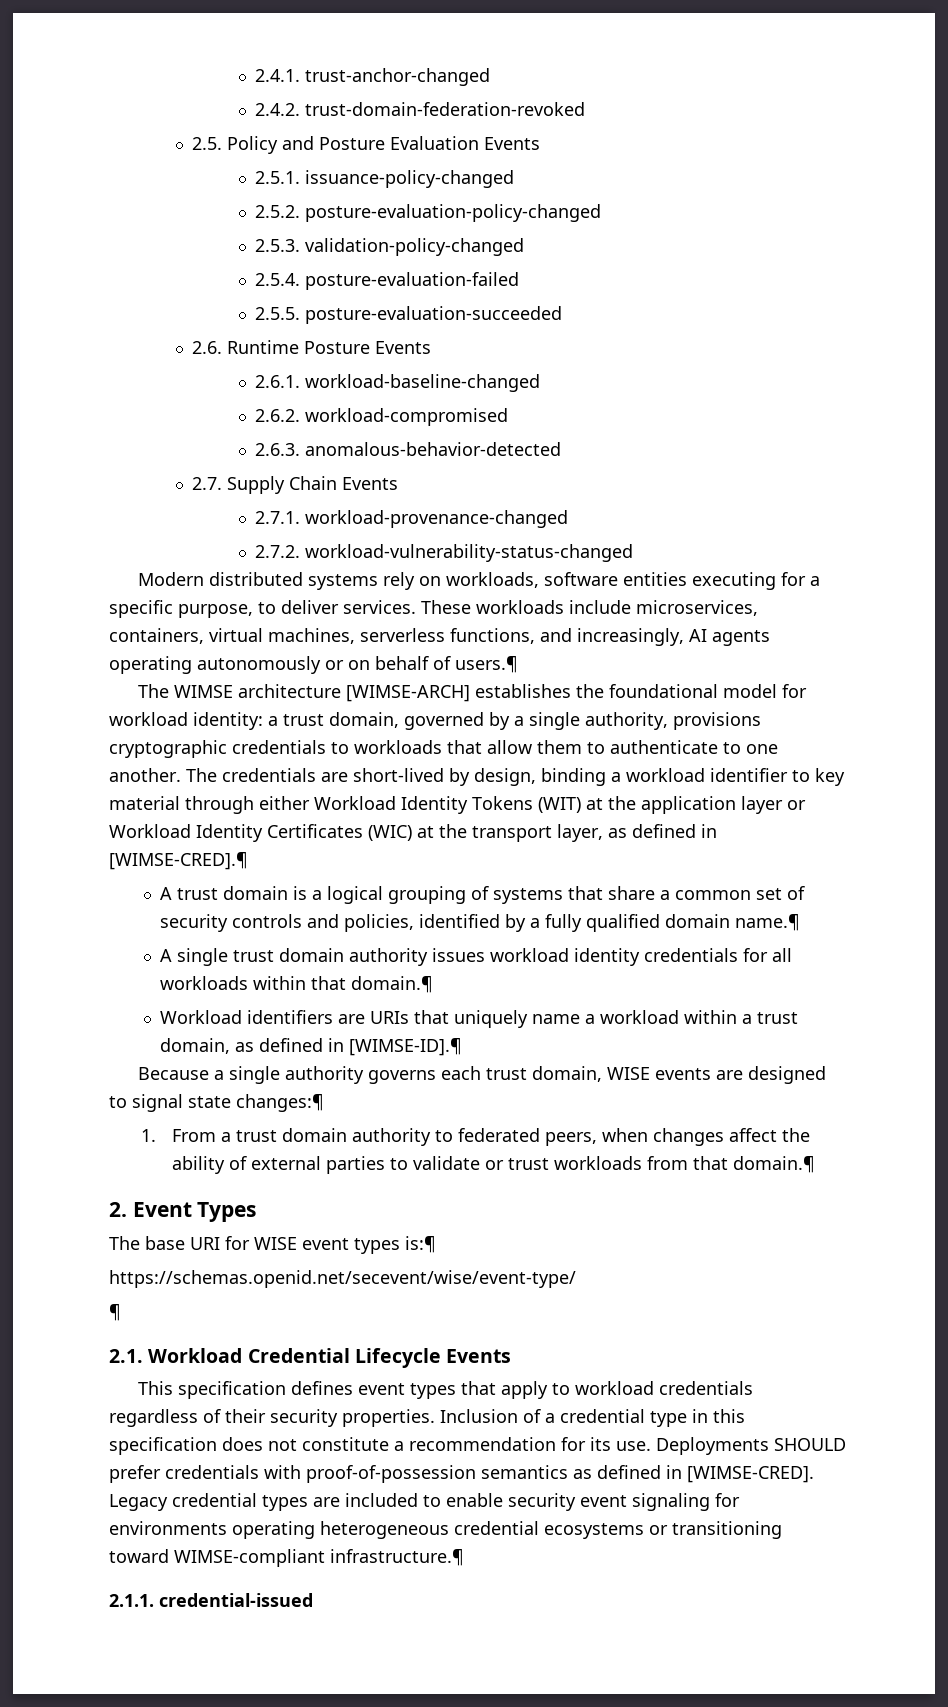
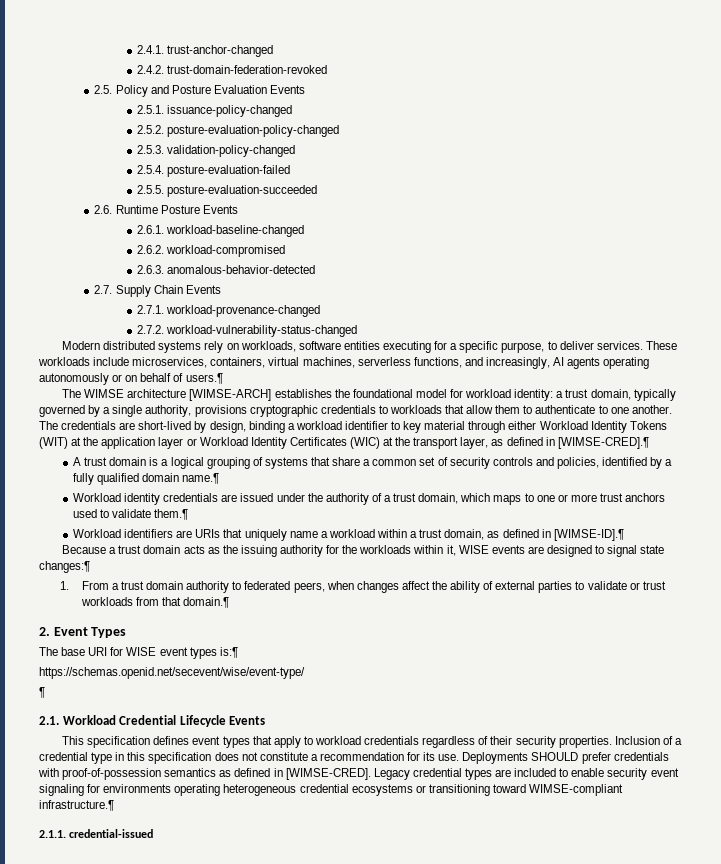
- The WIMSE architecture [WIMSE-ARCH] establishes the foundational model for workload identity: a trust domain, governed by a single authority, provisions cryptographic credentials to workloads that allow them to authenticate to one another.
+ The WIMSE architecture [WIMSE-ARCH] establishes the foundational model for workload identity: a trust domain, typically governed by a single authority, provisions cryptographic credentials to workloads that allow them to authenticate to one another.
- A single trust domain authority issues workload identity credentials for all workloads within that domain.¶
+ Workload identity credentials are issued under the authority of a trust domain, which maps to one or more trust anchors used to validate them.¶
- Because a single authority governs each trust domain, WISE events are designed to signal state changes:¶
+ Because a trust domain acts as the issuing authority for the workloads within it, WISE events are designed to signal state changes:¶

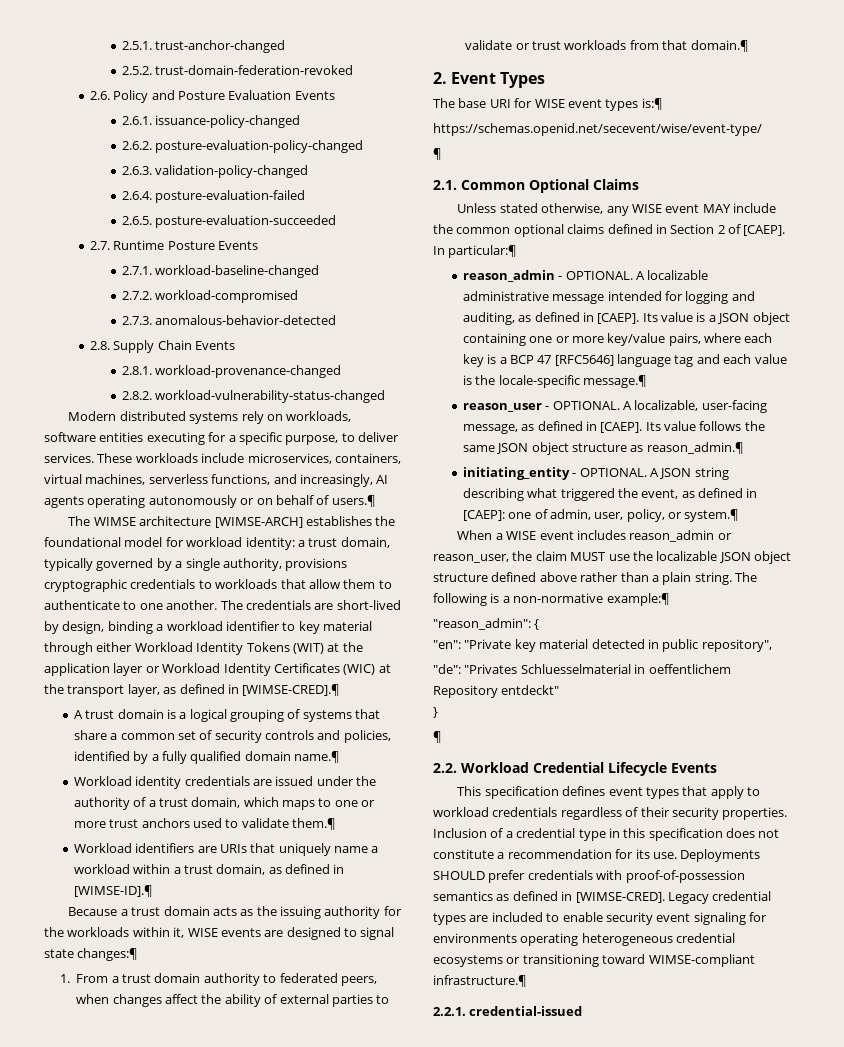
- 2.4.1. trust-anchor-changed
+ 2.5.1. trust-anchor-changed
- 2.4.2. trust-domain-federation-revoked
+ 2.5.2. trust-domain-federation-revoked
- 2.5. Policy and Posture Evaluation Events
+ 2.6. Policy and Posture Evaluation Events
- 2.5.1. issuance-policy-changed
+ 2.6.1. issuance-policy-changed
- 2.5.2. posture-evaluation-policy-changed
+ 2.6.2. posture-evaluation-policy-changed
- 2.5.3. validation-policy-changed
+ 2.6.3. validation-policy-changed
- 2.5.4. posture-evaluation-failed
+ 2.6.4. posture-evaluation-failed
- 2.5.5. posture-evaluation-succeeded
+ 2.6.5. posture-evaluation-succeeded
- 2.6. Runtime Posture Events
+ 2.7. Runtime Posture Events
- 2.6.1. workload-baseline-changed
+ 2.7.1. workload-baseline-changed
- 2.6.2. workload-compromised
+ 2.7.2. workload-compromised
- 2.6.3. anomalous-behavior-detected
+ 2.7.3. anomalous-behavior-detected
- 2.7. Supply Chain Events
+ 2.8. Supply Chain Events
- 2.7.1. workload-provenance-changed
+ 2.8.1. workload-provenance-changed
- 2.7.2. workload-vulnerability-status-changed
+ 2.8.2. workload-vulnerability-status-changed
- 2.1. Workload Credential Lifecycle Events
+ 2.1. Common Optional Claims
+ Unless stated otherwise, any WISE event MAY include the common optional claims defined in Section 2 of [CAEP]. In particular:¶
+ reason_admin - OPTIONAL. A localizable administrative message intended for logging and auditing, as defined in [CAEP]. Its value is a JSON object containing one or more key/value pairs, where each key is a BCP 47 [RFC5646] language tag and each value is the locale-specific message.¶
+ reason_user - OPTIONAL. A localizable, user-facing message, as defined in [CAEP]. Its value follows the same JSON object structure as reason_admin.¶
+ initiating_entity - OPTIONAL. A JSON string describing what triggered the event, as defined in [CAEP]: one of admin, user, policy, or system.¶
+ When a WISE event includes reason_admin or reason_user, the claim MUST use the localizable JSON object structure defined above rather than a plain string. The following is a non-normative example:¶
+ "reason_admin": {
+ "en": "Private key material detected in public repository",
+ "de": "Privates Schluesselmaterial in oeffentlichem Repository entdeckt"
+ }
+ ¶
+ 2.2. Workload Credential Lifecycle Events
- 2.1.1. credential-issued
+ 2.2.1. credential-issued

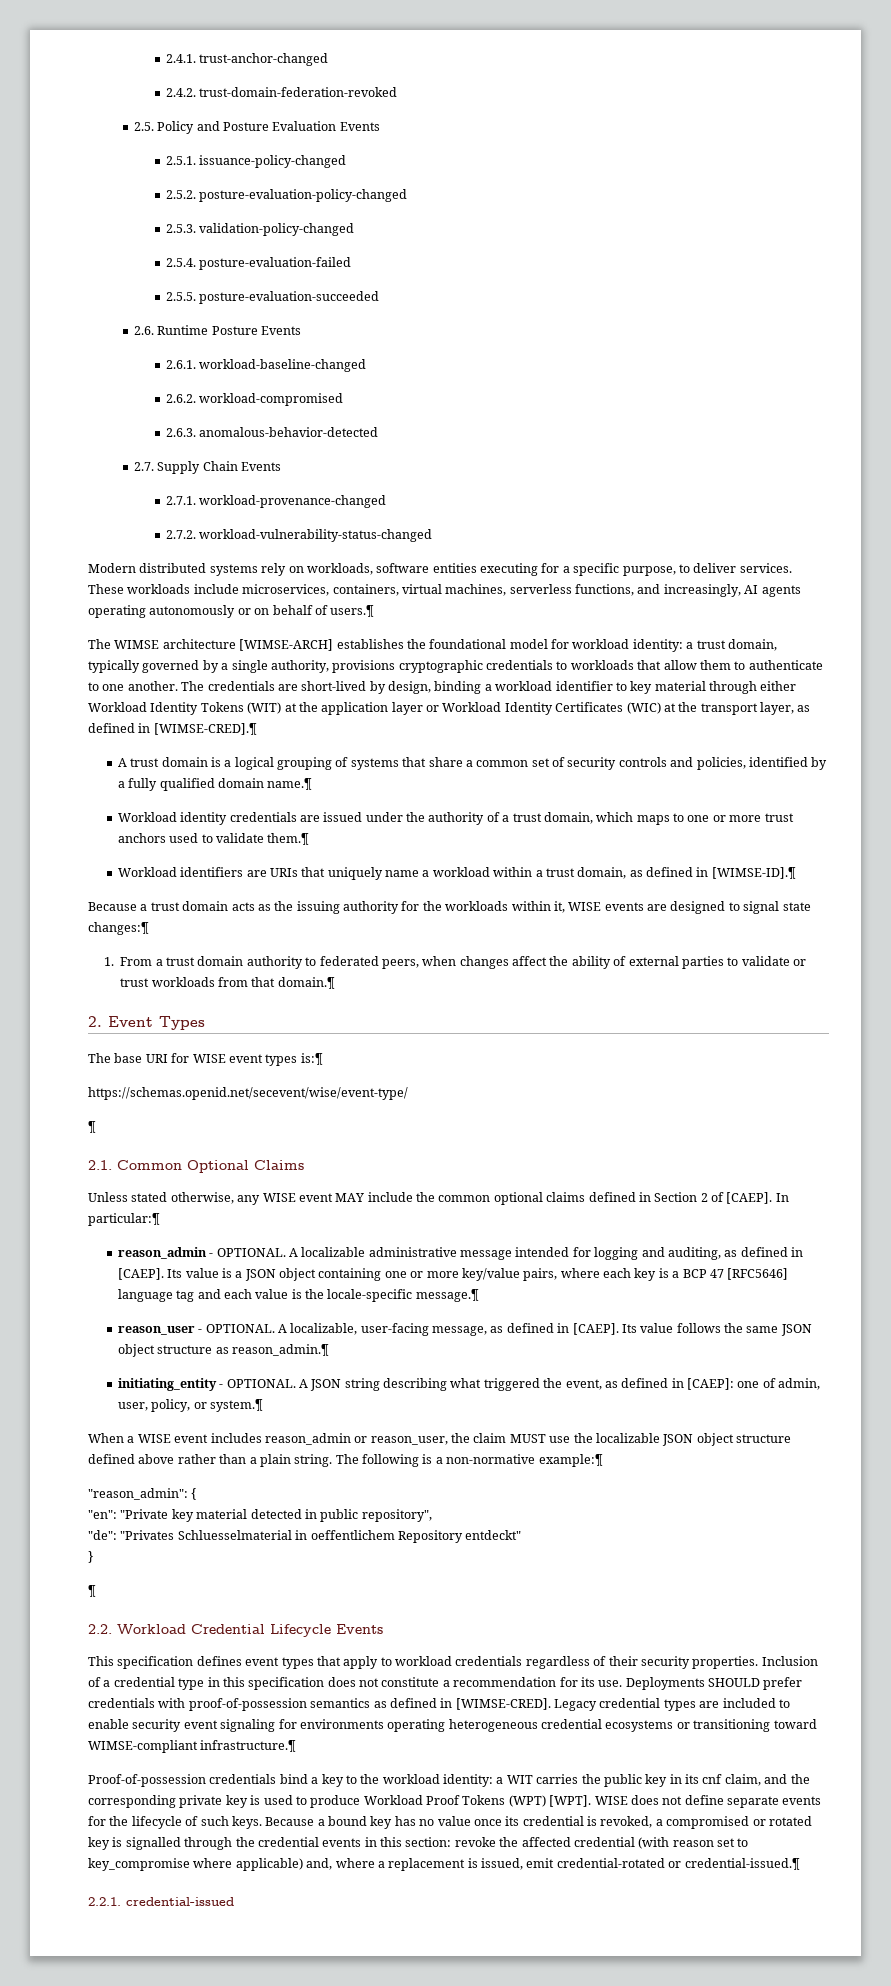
- 2.5.1. trust-anchor-changed
+ 2.4.1. trust-anchor-changed
- 2.5.2. trust-domain-federation-revoked
+ 2.4.2. trust-domain-federation-revoked
- 2.6. Policy and Posture Evaluation Events
+ 2.5. Policy and Posture Evaluation Events
- 2.6.1. issuance-policy-changed
+ 2.5.1. issuance-policy-changed
- 2.6.2. posture-evaluation-policy-changed
+ 2.5.2. posture-evaluation-policy-changed
- 2.6.3. validation-policy-changed
+ 2.5.3. validation-policy-changed
- 2.6.4. posture-evaluation-failed
+ 2.5.4. posture-evaluation-failed
- 2.6.5. posture-evaluation-succeeded
+ 2.5.5. posture-evaluation-succeeded
- 2.7. Runtime Posture Events
+ 2.6. Runtime Posture Events
- 2.7.1. workload-baseline-changed
+ 2.6.1. workload-baseline-changed
- 2.7.2. workload-compromised
+ 2.6.2. workload-compromised
- 2.7.3. anomalous-behavior-detected
+ 2.6.3. anomalous-behavior-detected
- 2.8. Supply Chain Events
+ 2.7. Supply Chain Events
- 2.8.1. workload-provenance-changed
+ 2.7.1. workload-provenance-changed
- 2.8.2. workload-vulnerability-status-changed
+ 2.7.2. workload-vulnerability-status-changed
+ Proof-of-possession credentials bind a key to the workload identity: a WIT carries the public key in its cnf claim, and the corresponding private key is used to produce Workload Proof Tokens (WPT) [WPT]. WISE does not define separate events for the lifecycle of such keys. Because a bound key has no value once its credential is revoked, a compromised or rotated key is signalled through the credential events in this section: revoke the affected credential (with reason set to key_compromise where applicable) and, where a replacement is issued, emit credential-rotated or credential-issued.¶

